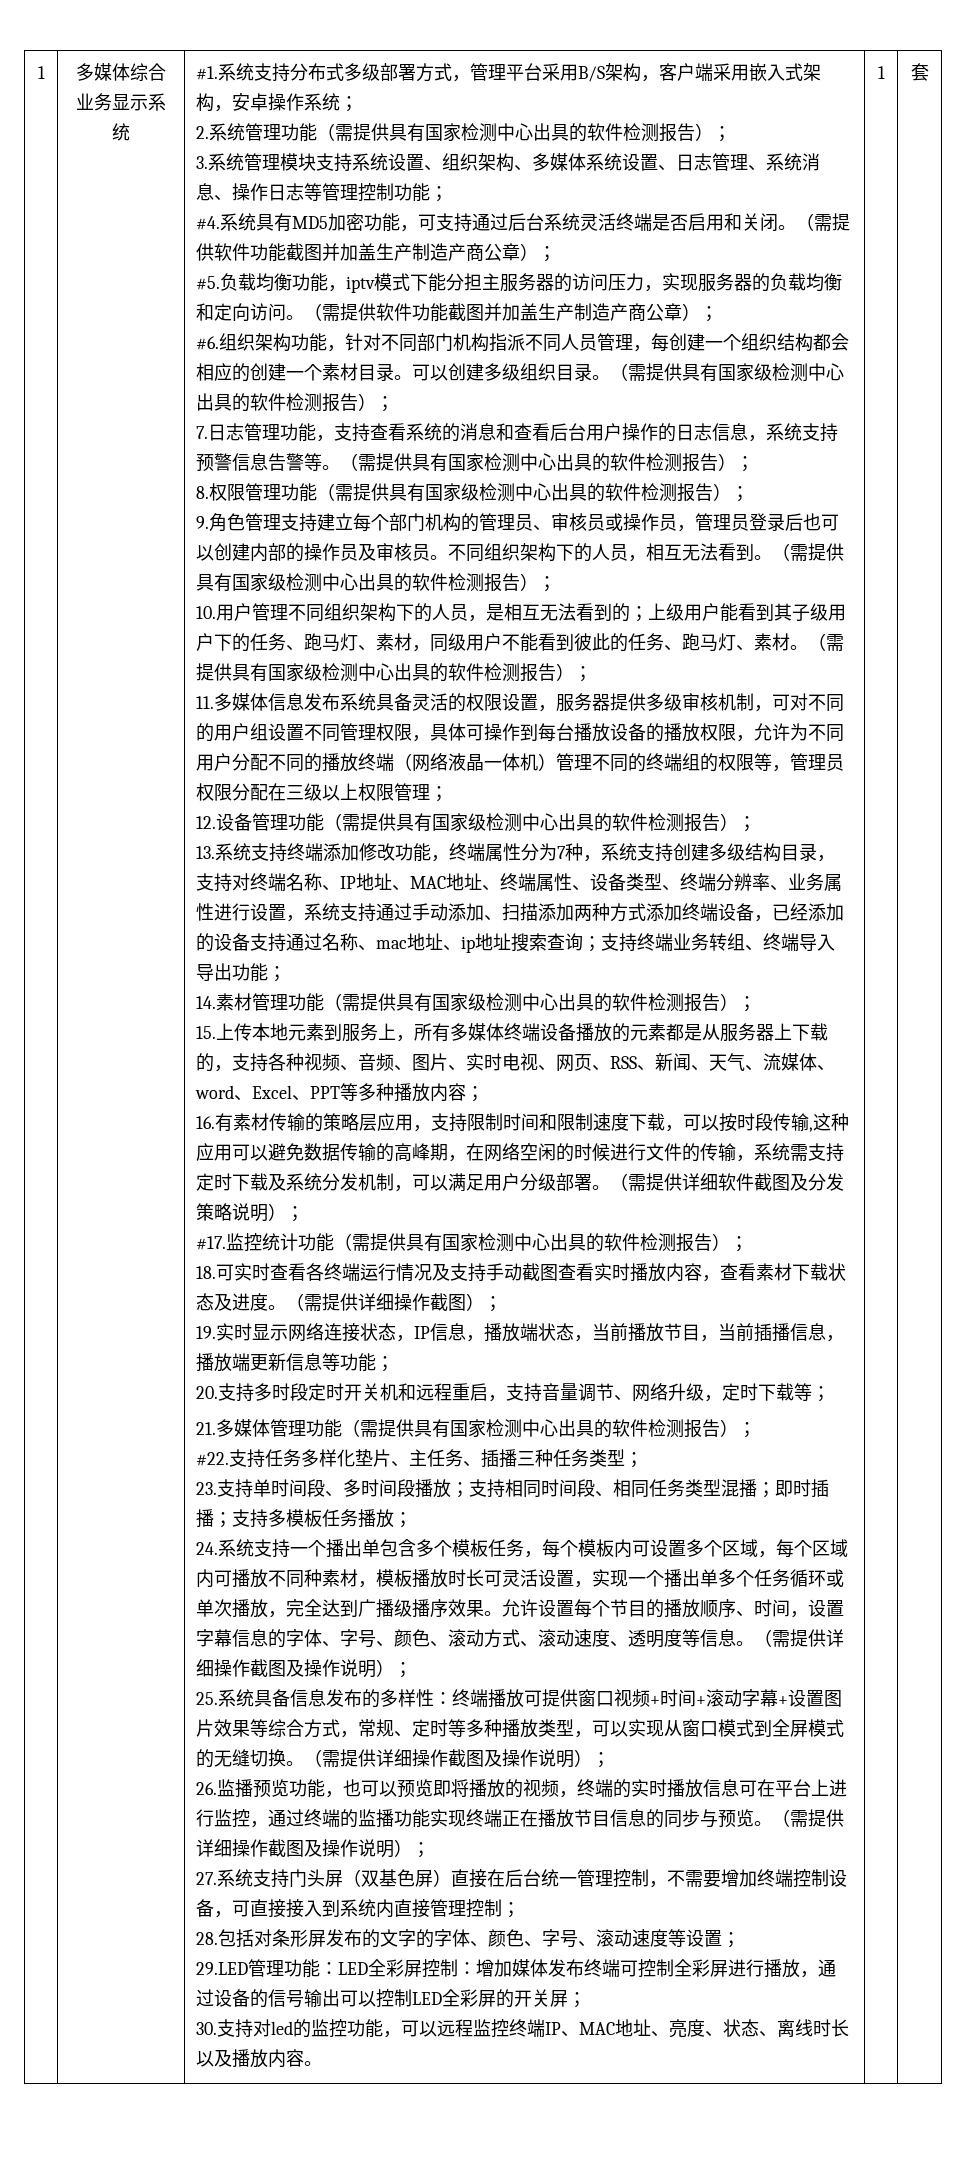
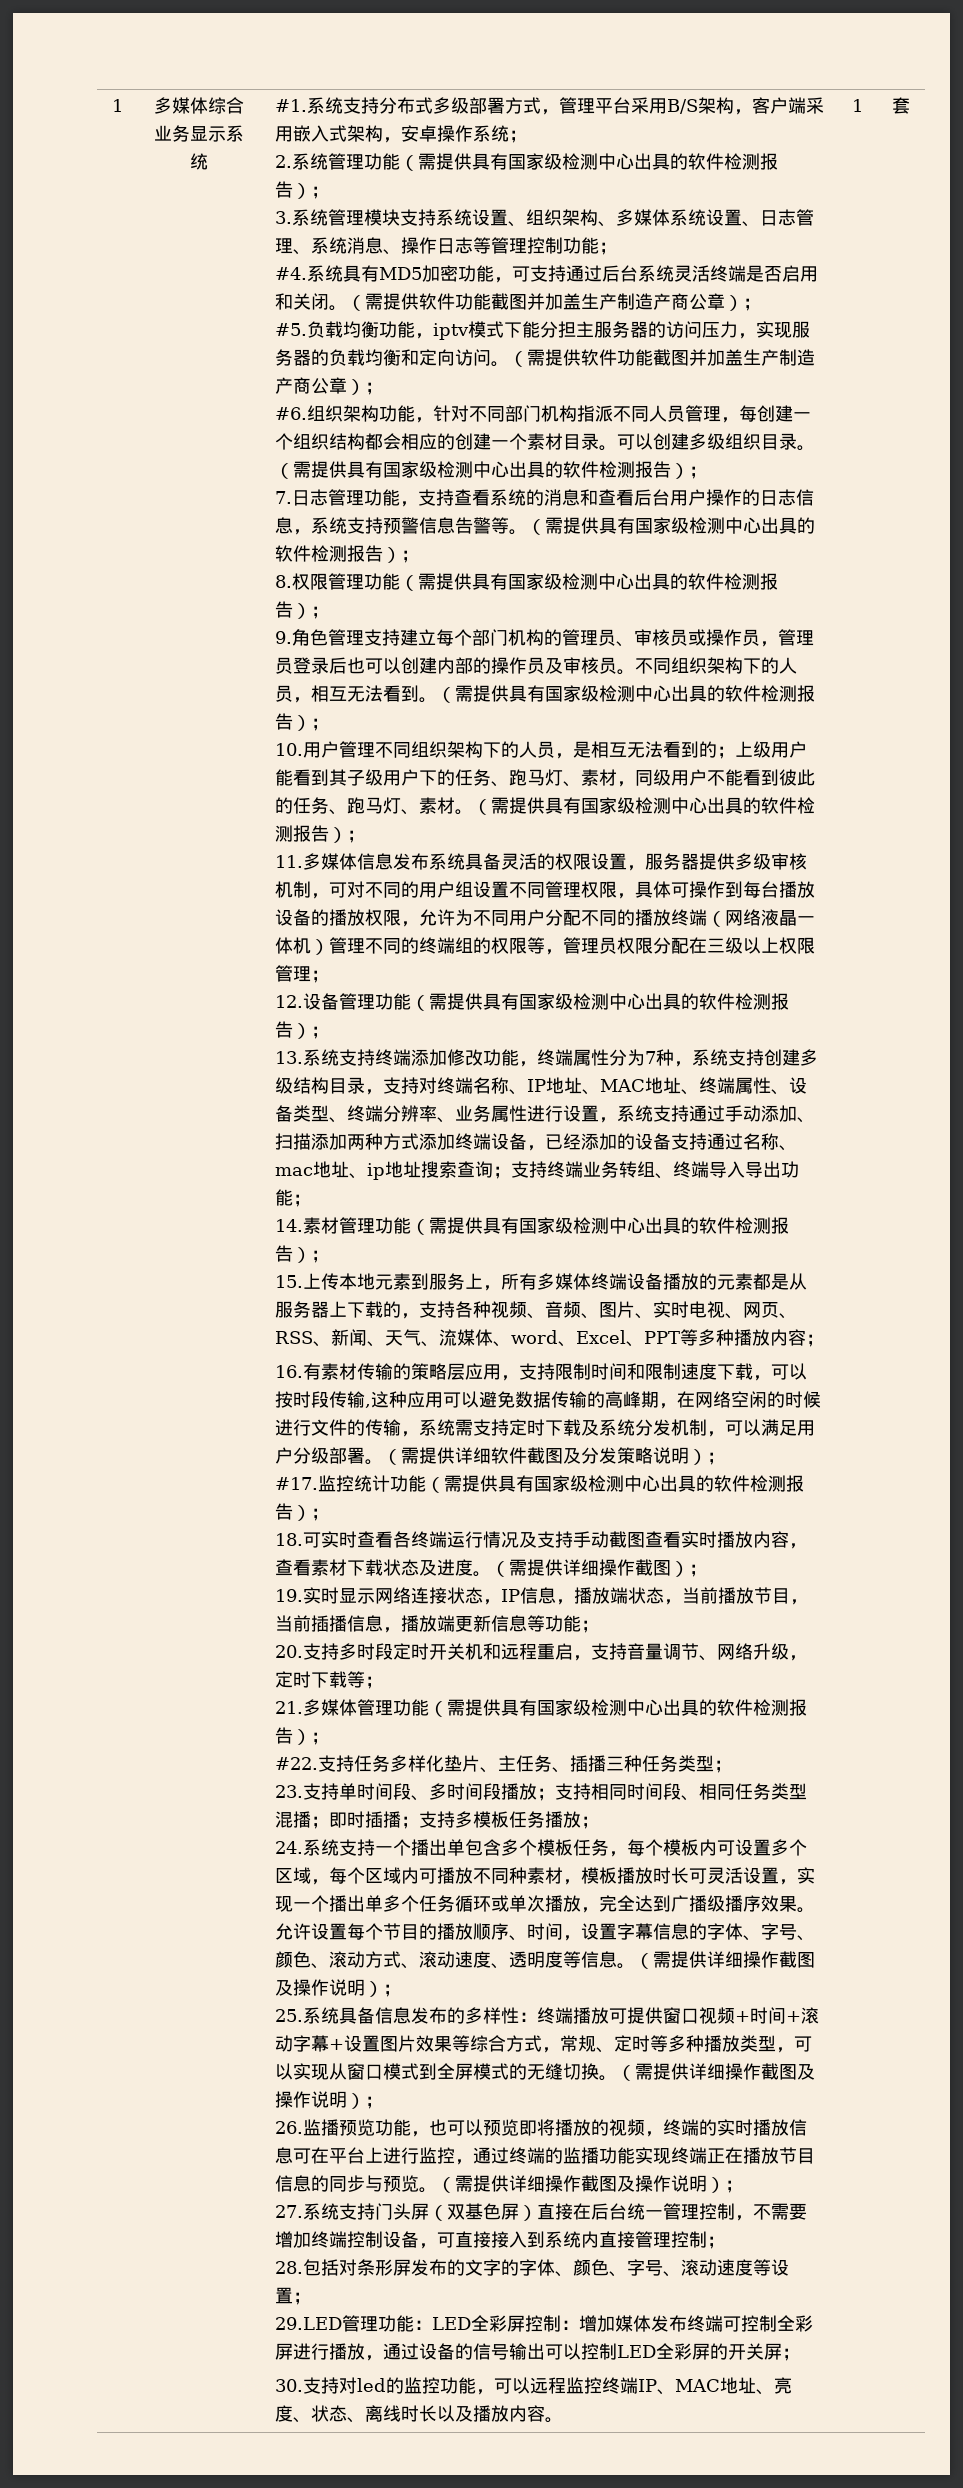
- 2.系统管理功能（需提供具有国家检测中心出具的软件检测报告）；
+ 2.系统管理功能（需提供具有国家级检测中心出具的软件检测报告）；
- 7.日志管理功能，支持查看系统的消息和查看后台用户操作的日志信息，系统支持预警信息告警等。（需提供具有国家检测中心出具的软件检测报告）；
+ 7.日志管理功能，支持查看系统的消息和查看后台用户操作的日志信息，系统支持预警信息告警等。（需提供具有国家级检测中心出具的软件检测报告）；
- 监控统计功能（需提供具有国家检测中心出具的软件检测报告）；
+ 监控统计功能（需提供具有国家级检测中心出具的软件检测报告）；
- 21.多媒体管理功能（需提供具有国家检测中心出具的软件检测报告）；
+ 21.多媒体管理功能（需提供具有国家级检测中心出具的软件检测报告）；

